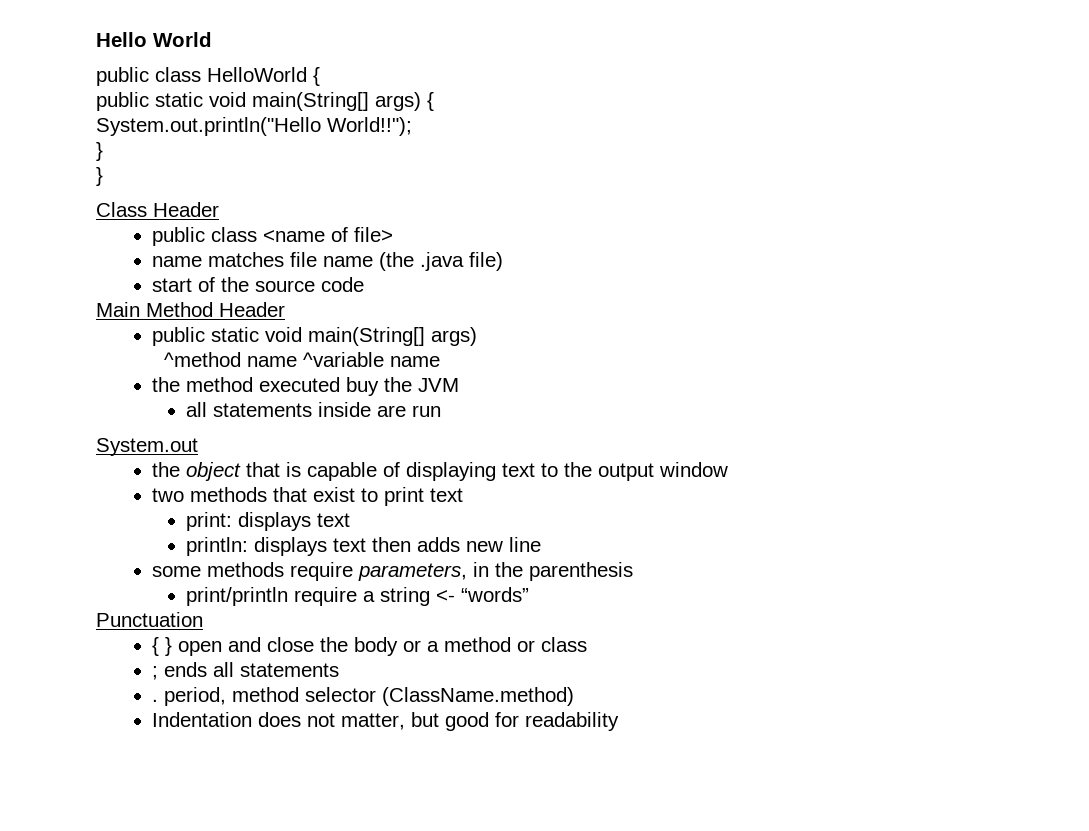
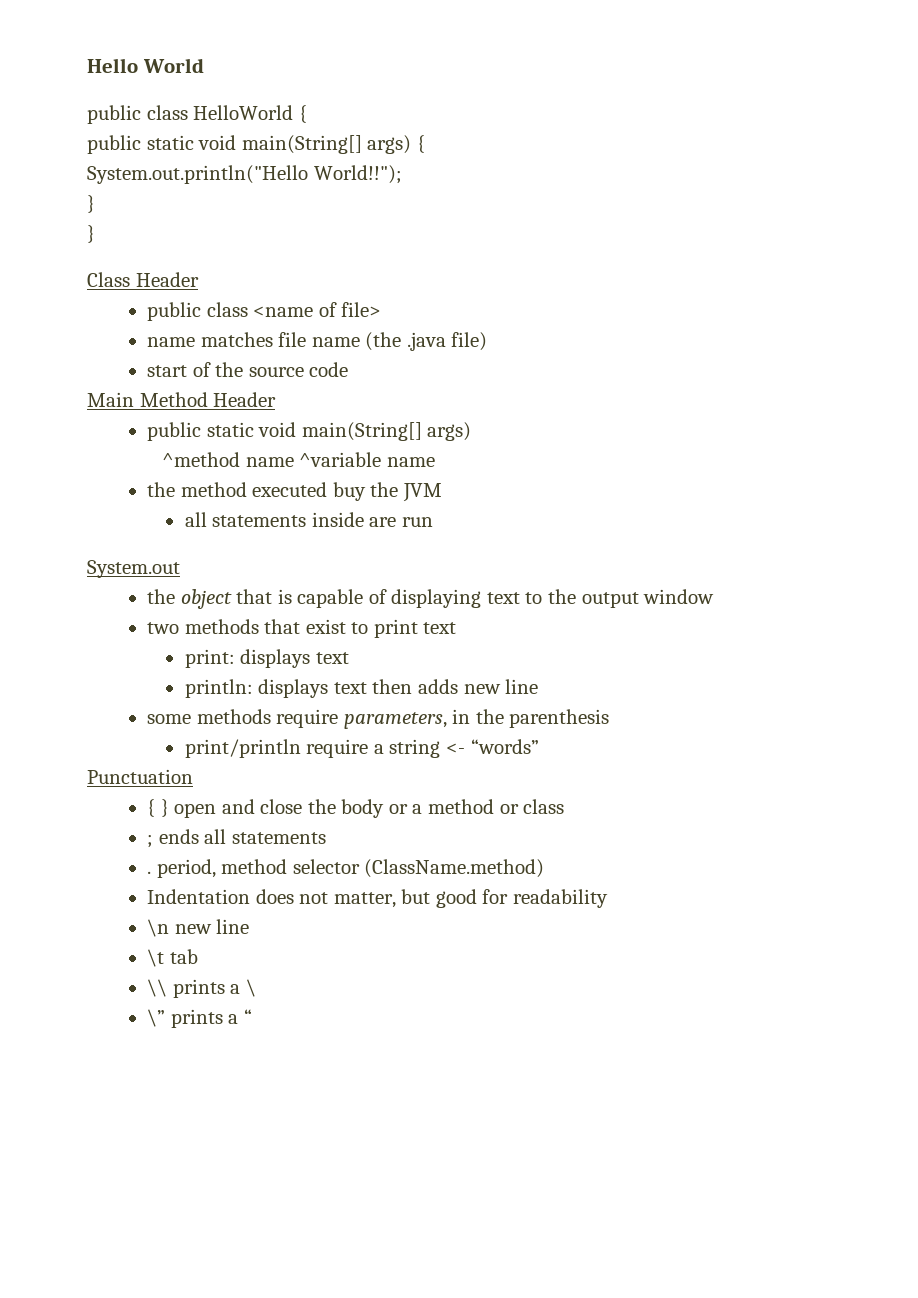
+ \n new line
+ \t tab
+ \\ prints a \
+ \” prints a “

